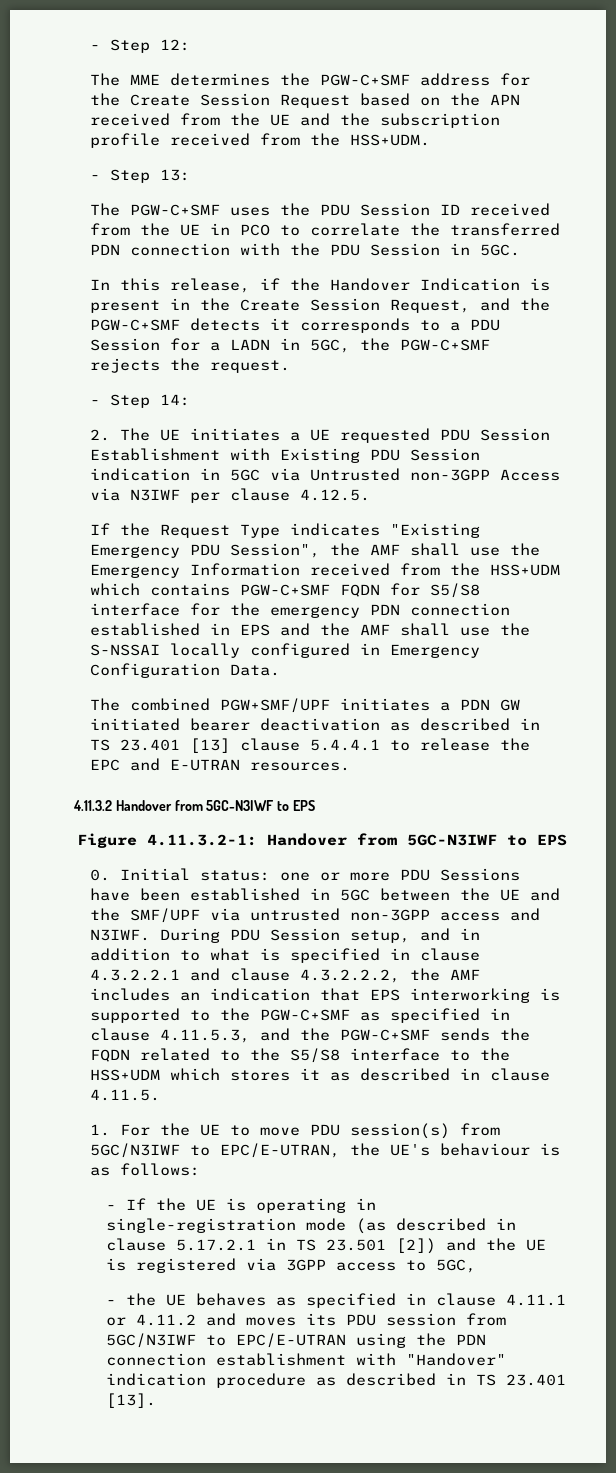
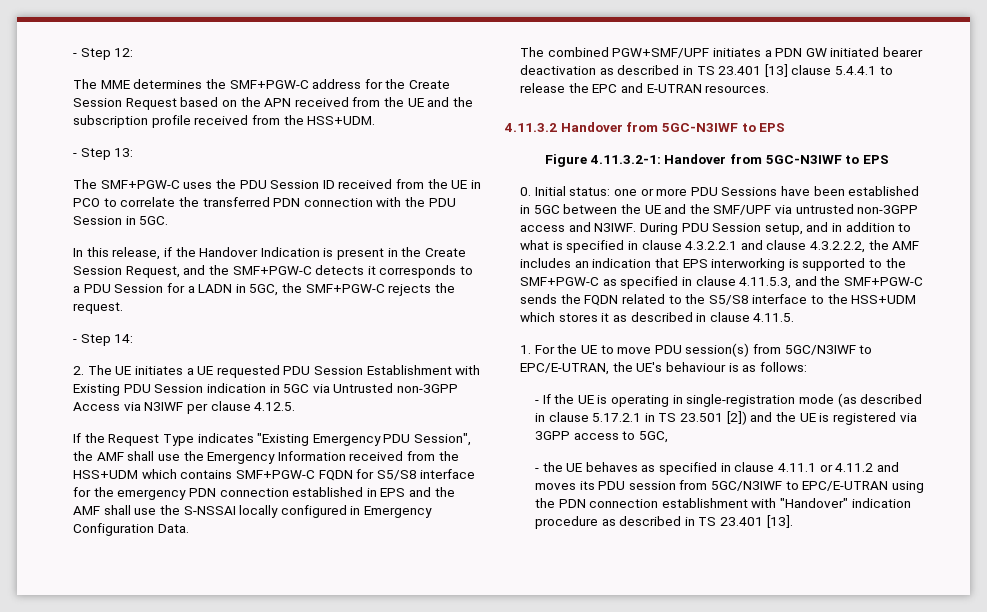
- The MME determines the PGW-C+SMF address for the Create Session Request based on the APN received from the UE and the subscription profile received from the HSS+UDM.
+ The MME determines the SMF+PGW-C address for the Create Session Request based on the APN received from the UE and the subscription profile received from the HSS+UDM.
- The PGW-C+SMF uses the PDU Session ID received from the UE in PCO to correlate the transferred PDN connection with the PDU Session in 5GC.
+ The SMF+PGW-C uses the PDU Session ID received from the UE in PCO to correlate the transferred PDN connection with the PDU Session in 5GC.
- In this release, if the Handover Indication is present in the Create Session Request, and the PGW-C+SMF detects it corresponds to a PDU Session for a LADN in 5GC, the PGW-C+SMF rejects the request.
+ In this release, if the Handover Indication is present in the Create Session Request, and the SMF+PGW-C detects it corresponds to a PDU Session for a LADN in 5GC, the SMF+PGW-C rejects the request.
- If the Request Type indicates "Existing Emergency PDU Session", the AMF shall use the Emergency Information received from the HSS+UDM which contains PGW-C+SMF FQDN for S5/S8 interface for the emergency PDN connection established in EPS and the AMF shall use the S-NSSAI locally configured in Emergency Configuration Data.
+ If the Request Type indicates "Existing Emergency PDU Session", the AMF shall use the Emergency Information received from the HSS+UDM which contains SMF+PGW-C FQDN for S5/S8 interface for the emergency PDN connection established in EPS and the AMF shall use the S-NSSAI locally configured in Emergency Configuration Data.
- During PDU Session setup, and in addition to what is specified in clause 4.3.2.2.1 and clause 4.3.2.2.2, the AMF includes an indication that EPS interworking is supported to the PGW-C+SMF as specified in clause 4.11.5.3, and the PGW-C+SMF sends the FQDN related to the S5/S8 interface to the HSS+UDM which stores it as described in clause 4.11.5.
+ During PDU Session setup, and in addition to what is specified in clause 4.3.2.2.1 and clause 4.3.2.2.2, the AMF includes an indication that EPS interworking is supported to the SMF+PGW-C as specified in clause 4.11.5.3, and the SMF+PGW-C sends the FQDN related to the S5/S8 interface to the HSS+UDM which stores it as described in clause 4.11.5.

